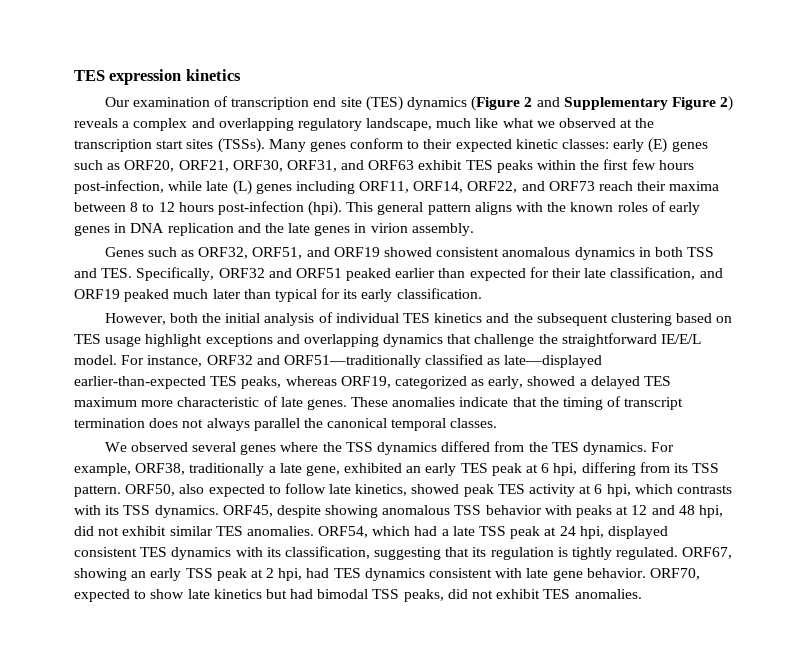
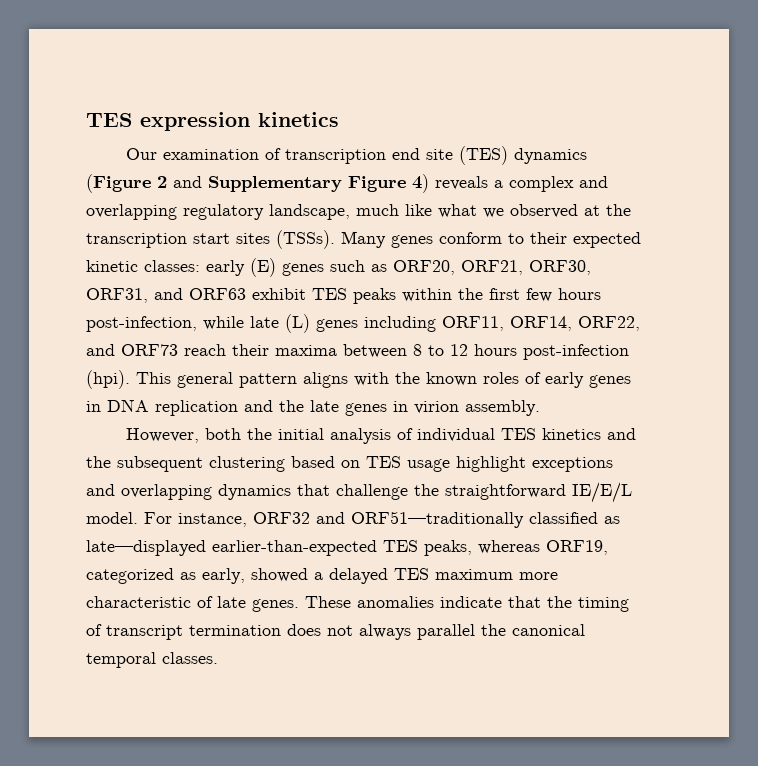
- Our examination of transcription end site (TES) dynamics (Figure 2 and Supplementary Figure 2) reveals a complex and overlapping regulatory landscape, much like what we observed at the transcription start sites (TSSs).
+ Our examination of transcription end site (TES) dynamics (Figure 2 and Supplementary Figure 4) reveals a complex and overlapping regulatory landscape, much like what we observed at the transcription start sites (TSSs).
- Genes such as ORF32, ORF51, and ORF19 showed consistent anomalous dynamics in both TSS and TES. Specifically, ORF32 and ORF51 peaked earlier than expected for their late classification, and ORF19 peaked much later than typical for its early classification.
- We observed several genes where the TSS dynamics differed from the TES dynamics. For example, ORF38, traditionally a late gene, exhibited an early TES peak at 6 hpi, differing from its TSS pattern. ORF50, also expected to follow late kinetics, showed peak TES activity at 6 hpi, which contrasts with its TSS dynamics. ORF45, despite showing anomalous TSS behavior with peaks at 12 and 48 hpi, did not exhibit similar TES anomalies. ORF54, which had a late TSS peak at 24 hpi, displayed consistent TES dynamics with its classification, suggesting that its regulation is tightly regulated. ORF67, showing an early TSS peak at 2 hpi, had TES dynamics consistent with late gene behavior. ORF70, expected to show late kinetics but had bimodal TSS peaks, did not exhibit TES anomalies.

